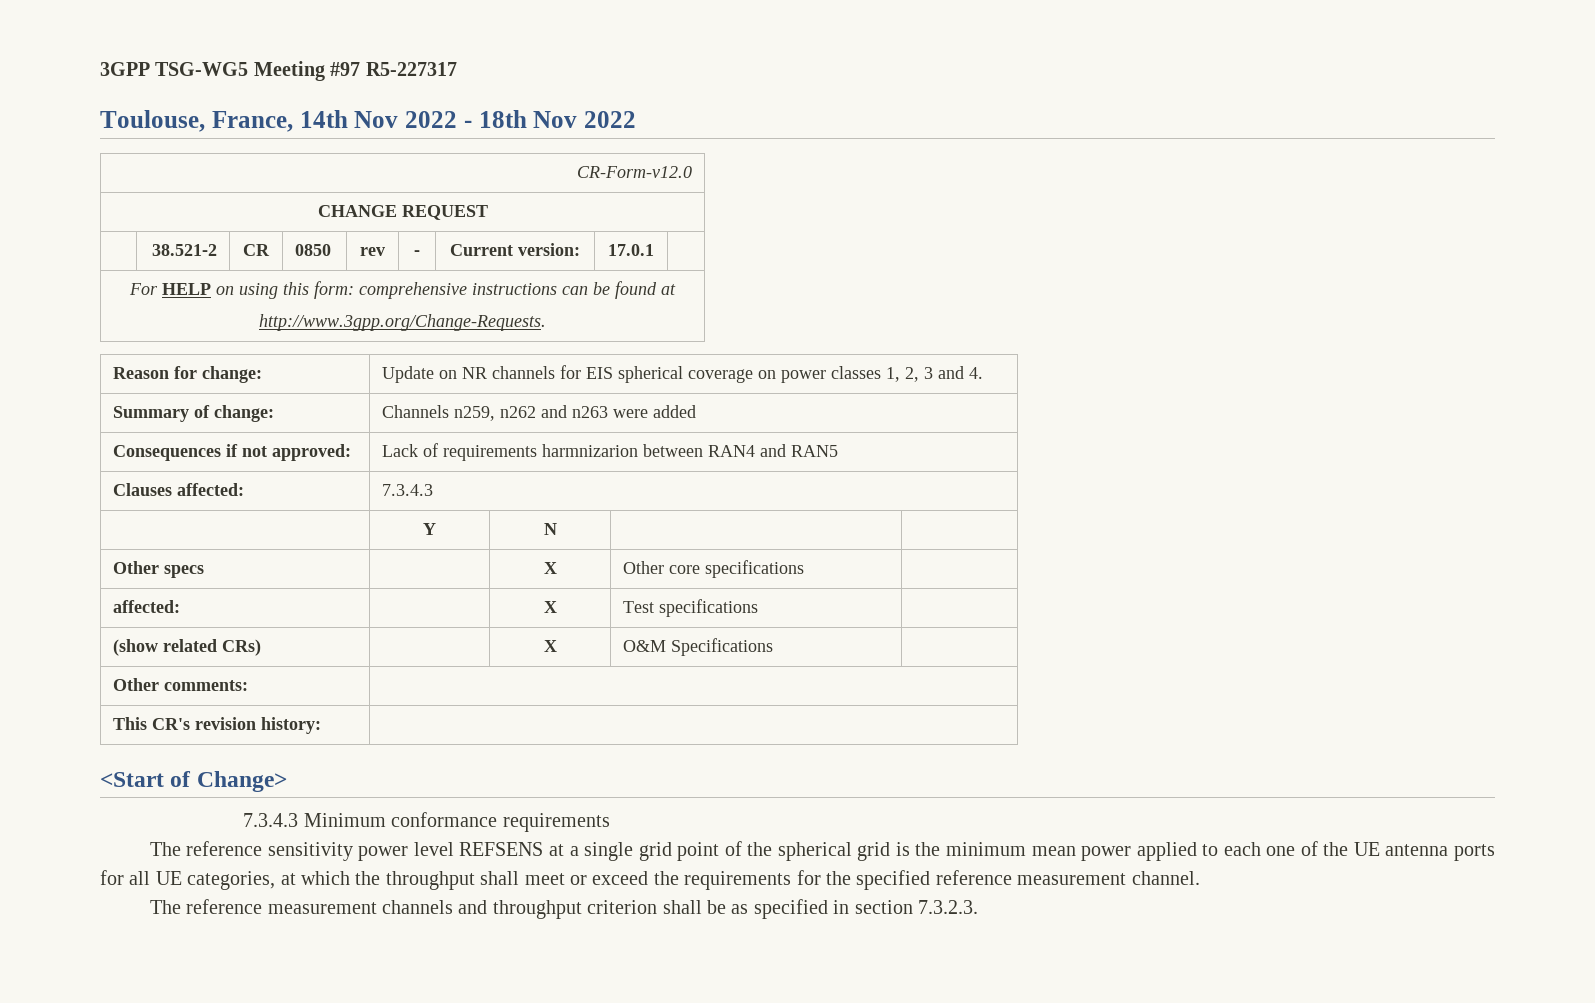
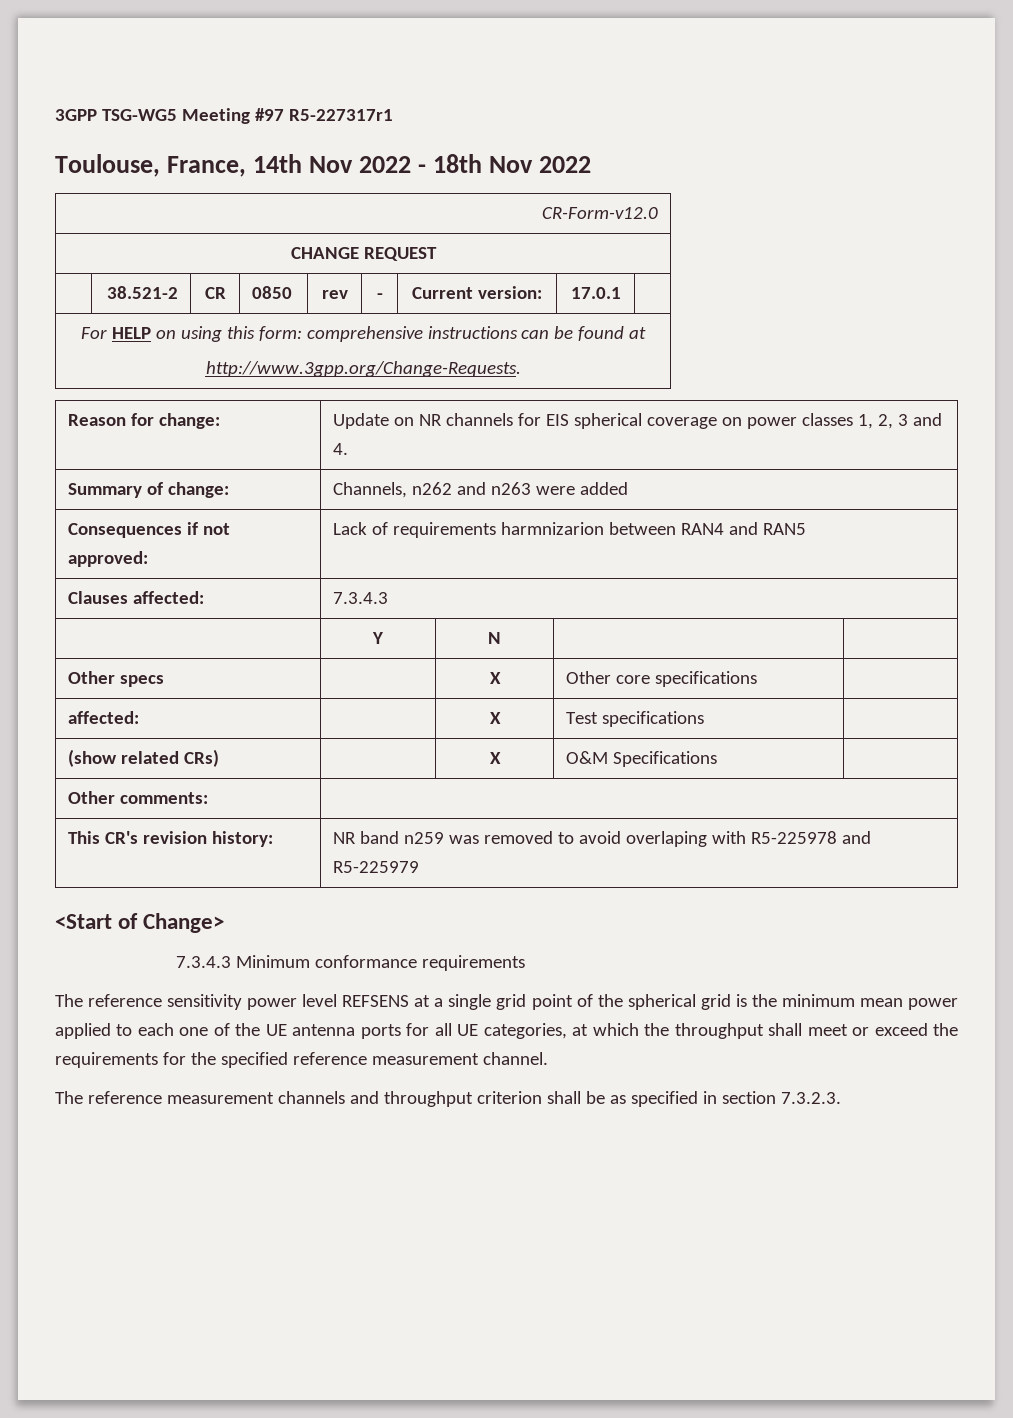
- 3GPP TSG-WG5 Meeting #97 R5-227317
+ 3GPP TSG-WG5 Meeting #97 R5-227317r1
- Summary of change: | Channels n259, n262 and n263 were added
+ Summary of change: | Channels, n262 and n263 were added
- This CR's revision history: |
+ This CR's revision history: | NR band n259 was removed to avoid overlaping with R5-225978 and R5-225979

